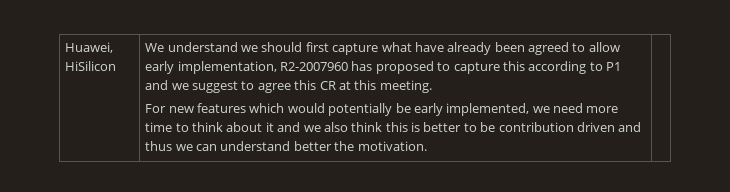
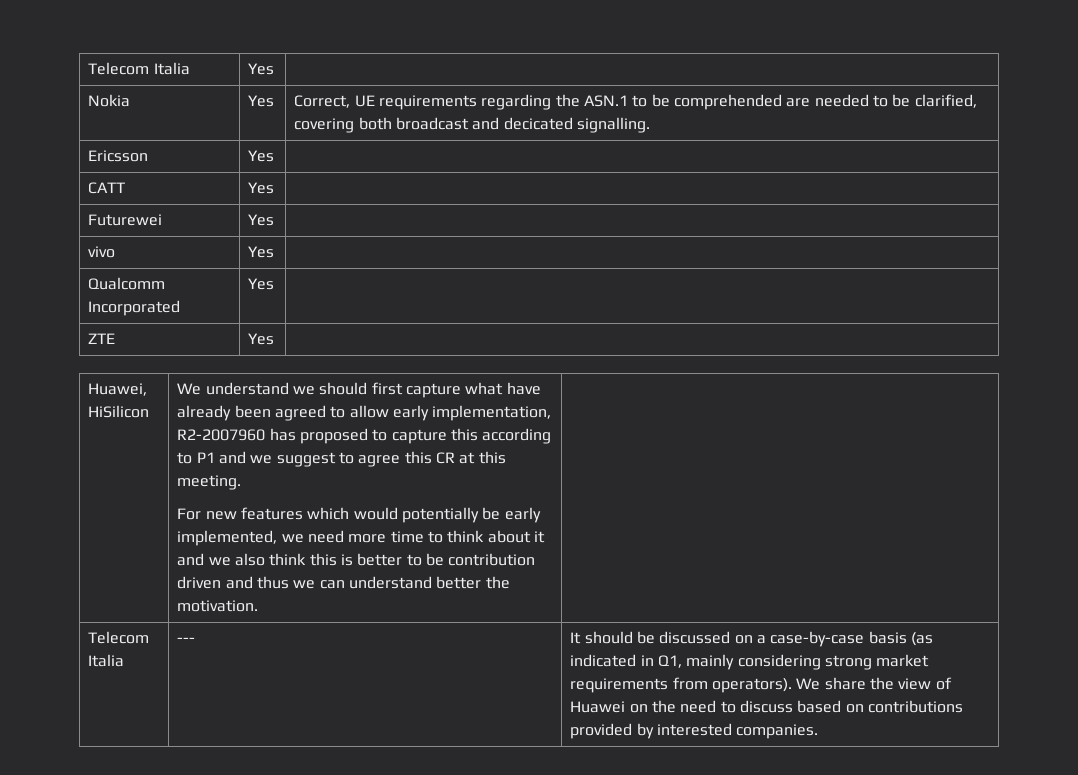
+ Telecom Italia | Yes |
+ Nokia | Yes | Correct, UE requirements regarding the ASN.1 to be comprehended are needed to be clarified, covering both broadcast and decicated signalling.
+ Ericsson | Yes |
+ CATT | Yes |
+ Futurewei | Yes |
+ vivo | Yes |
+ Qualcomm Incorporated | Yes |
+ ZTE | Yes |
+ Telecom Italia | --- | It should be discussed on a case-by-case basis (as indicated in Q1, mainly considering strong market requirements from operators). We share the view of Huawei on the need to discuss based on contributions provided by interested companies.

